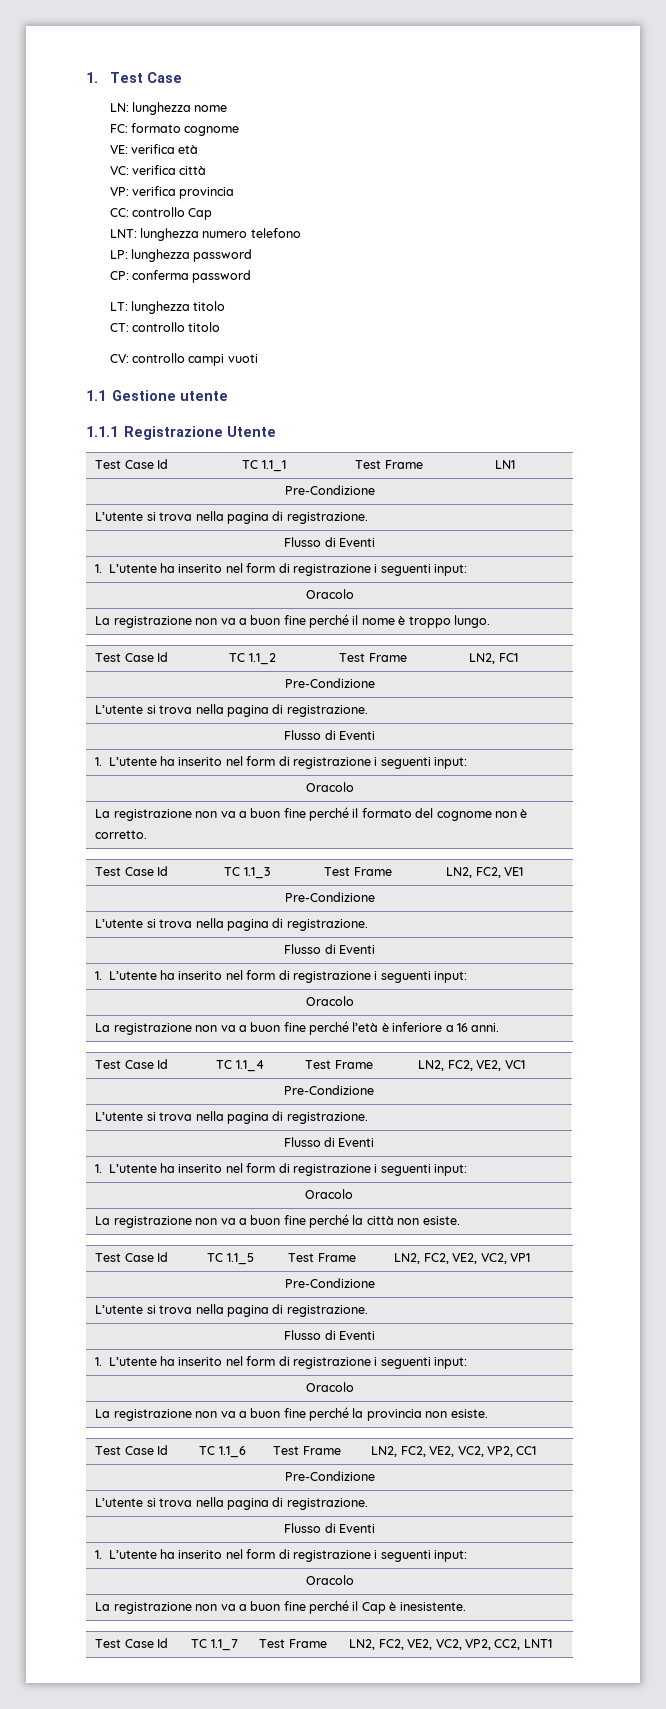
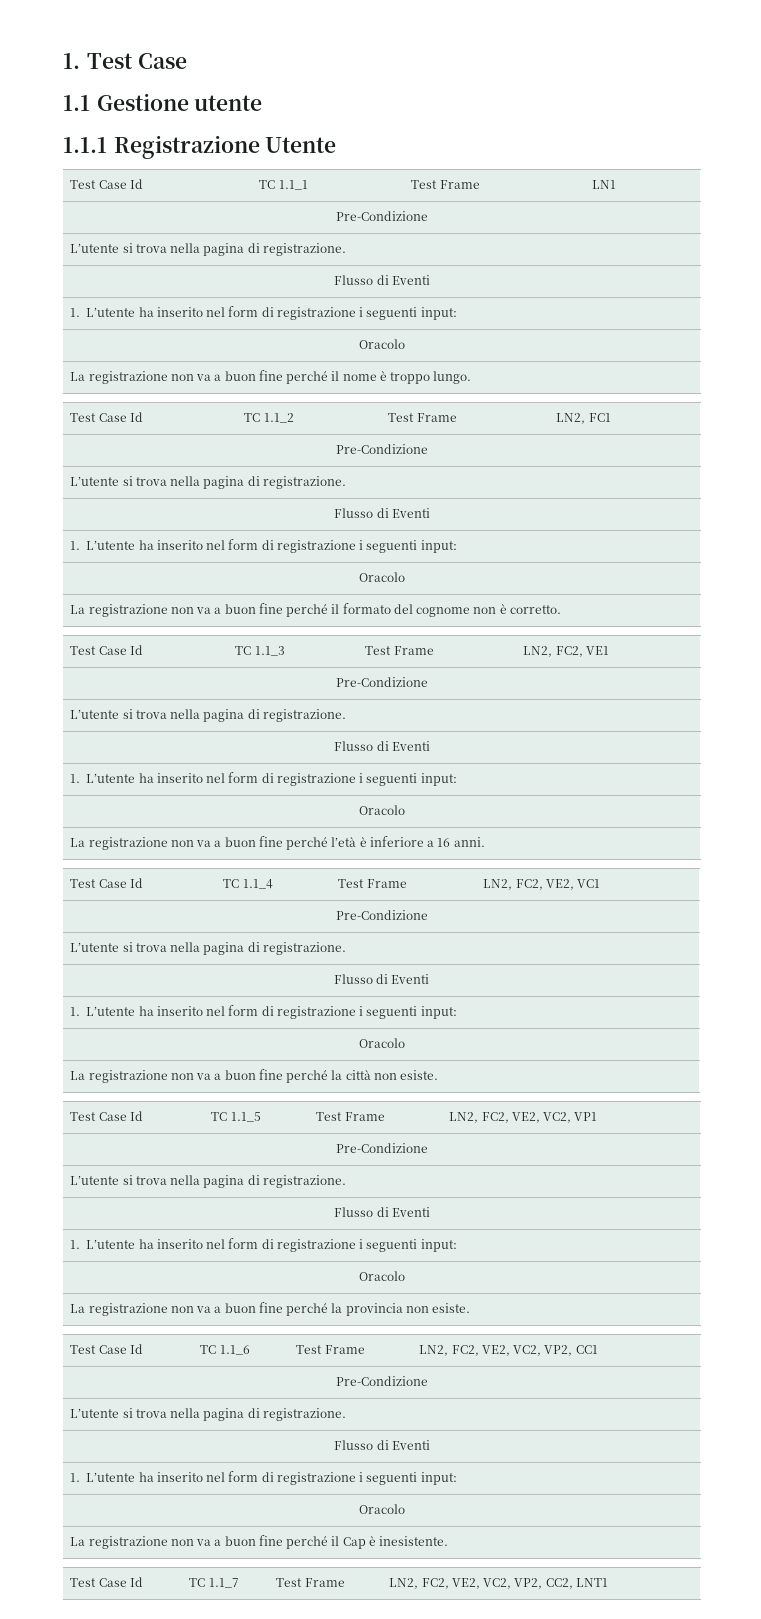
- LN: lunghezza nome
- FC: formato cognome
- VE: verifica età
- VC: verifica città
- VP: verifica provincia
- CC: controllo Cap
- LNT: lunghezza numero telefono
- LP: lunghezza password
- CP: conferma password
- LT: lunghezza titolo
- CT: controllo titolo
- CV: controllo campi vuoti

